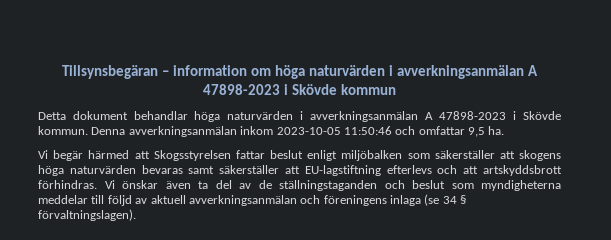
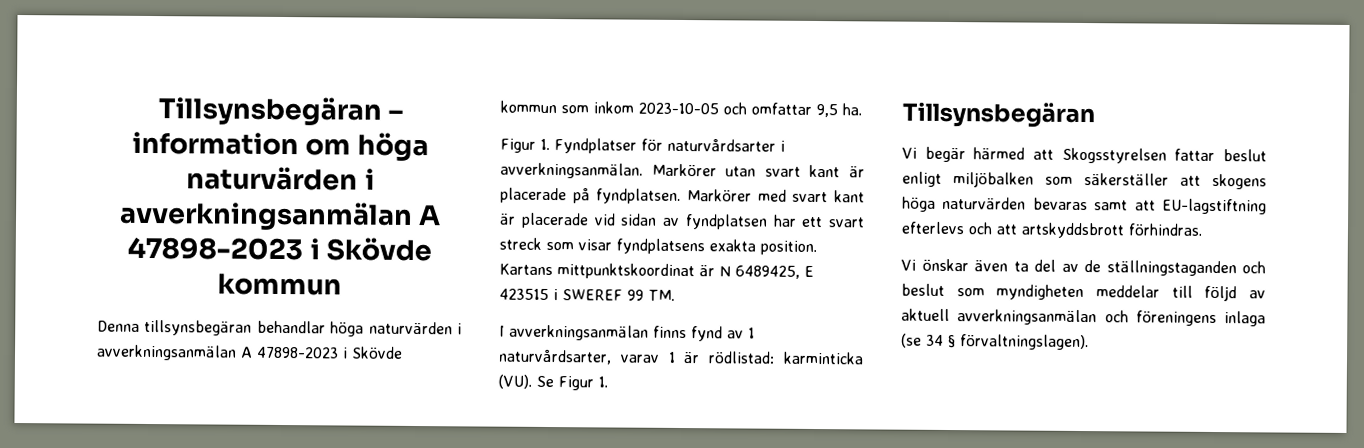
- Detta dokument behandlar höga naturvärden i avverkningsanmälan A 47898-2023 i Skövde kommun. Denna avverkningsanmälan inkom 2023-10-05 11:50:46 och omfattar 9,5 ha.
+ Denna tillsynsbegäran behandlar höga naturvärden i avverkningsanmälan A 47898-2023 i Skövde kommun som inkom 2023-10-05 och omfattar 9,5 ha.
+ Figur 1. Fyndplatser för naturvårdsarter i avverkningsanmälan. Markörer utan svart kant är placerade på fyndplatsen. Markörer med svart kant är placerade vid sidan av fyndplatsen har ett svart streck som visar fyndplatsens exakta position. Kartans mittpunktskoordinat är N 6489425, E 423515 i SWEREF 99 TM.
+ I avverkningsanmälan finns fynd av 1 naturvårdsarter, varav 1 är rödlistad: karminticka (VU). Se Figur 1.
+ Tillsynsbegäran
- Vi begär härmed att Skogsstyrelsen fattar beslut enligt miljöbalken som säkerställer att skogens höga naturvärden bevaras samt säkerställer att EU-lagstiftning efterlevs och att artskyddsbrott förhindras. Vi önskar även ta del av de ställningstaganden och beslut som myndigheterna meddelar till följd av aktuell avverkningsanmälan och föreningens inlaga (se 34 § förvaltningslagen).
+ Vi begär härmed att Skogsstyrelsen fattar beslut enligt miljöbalken som säkerställer att skogens höga naturvärden bevaras samt att EU-lagstiftning efterlevs och att artskyddsbrott förhindras.
+ Vi önskar även ta del av de ställningstaganden och beslut som myndigheten meddelar till följd av aktuell avverkningsanmälan och föreningens inlaga (se 34 § förvaltningslagen).

